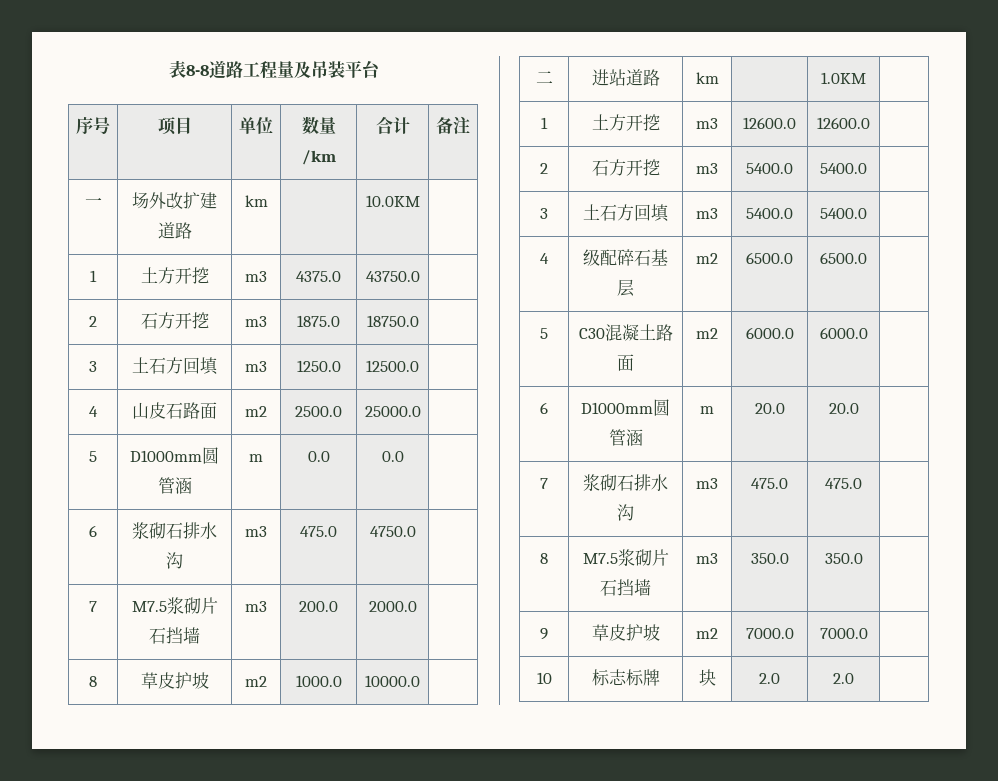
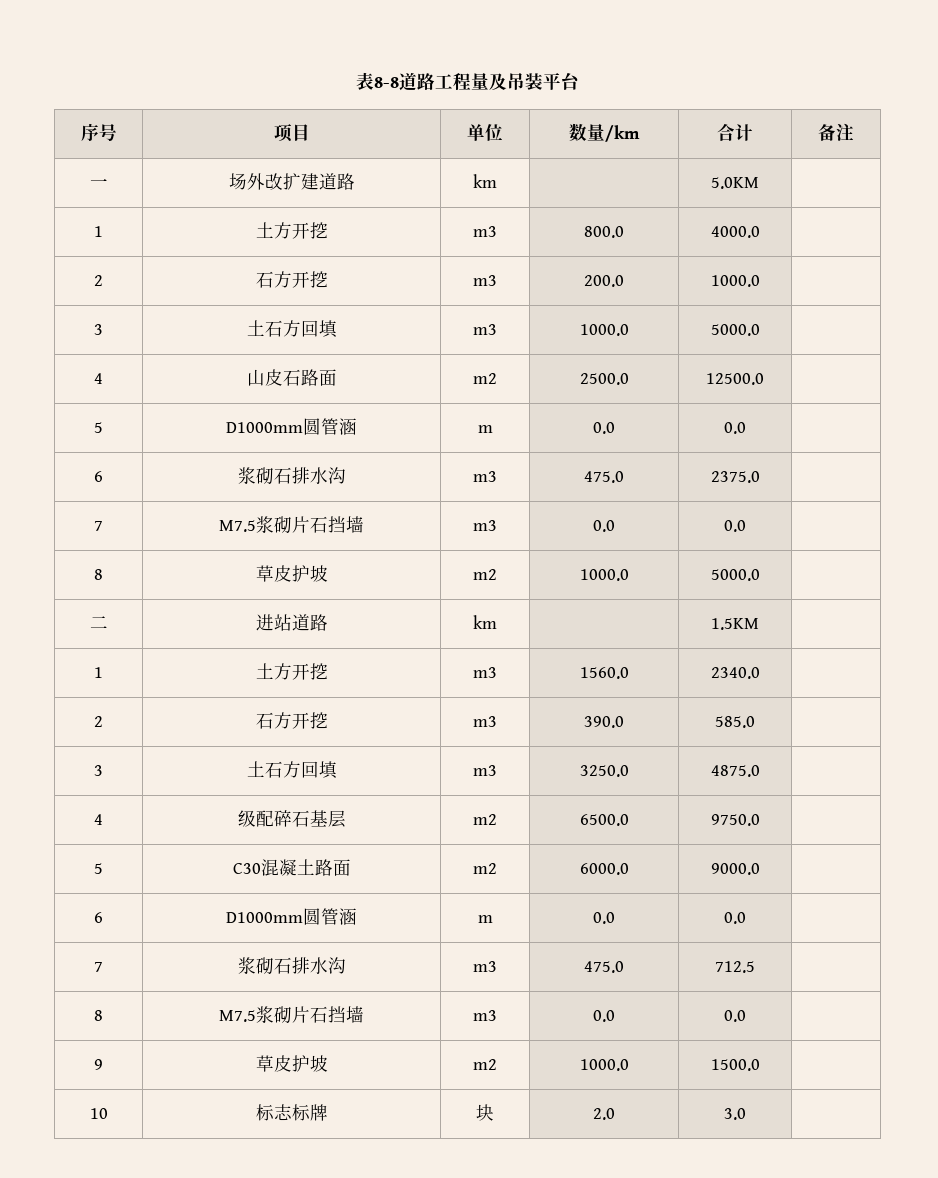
- 一 | 场外改扩建道路 | km | | 10.0KM |
- 1 | 土方开挖 | m3 | 4375.0 | 43750.0 |
- 2 | 石方开挖 | m3 | 1875.0 | 18750.0 |
- 3 | 土石方回填 | m3 | 1250.0 | 12500.0 |
+ 一 | 场外改扩建道路 | km | | 5.0KM |
+ 1 | 土方开挖 | m3 | 800.0 | 4000.0 |
+ 2 | 石方开挖 | m3 | 200.0 | 1000.0 |
+ 3 | 土石方回填 | m3 | 1000.0 | 5000.0 |
- 4 | 山皮石路面 | m2 | 2500.0 | 25000.0 |
+ 4 | 山皮石路面 | m2 | 2500.0 | 12500.0 |
- 6 | 浆砌石排水沟 | m3 | 475.0 | 4750.0 |
+ 6 | 浆砌石排水沟 | m3 | 475.0 | 2375.0 |
- 7 | M7.5浆砌片石挡墙 | m3 | 200.0 | 2000.0 |
+ 7 | M7.5浆砌片石挡墙 | m3 | 0.0 | 0.0 |
- 8 | 草皮护坡 | m2 | 1000.0 | 10000.0 |
+ 8 | 草皮护坡 | m2 | 1000.0 | 5000.0 |
- 二 | 进站道路 | km | | 1.0KM |
- 1 | 土方开挖 | m3 | 12600.0 | 12600.0 |
- 2 | 石方开挖 | m3 | 5400.0 | 5400.0 |
- 3 | 土石方回填 | m3 | 5400.0 | 5400.0 |
+ 二 | 进站道路 | km | | 1.5KM |
+ 1 | 土方开挖 | m3 | 1560.0 | 2340.0 |
+ 2 | 石方开挖 | m3 | 390.0 | 585.0 |
+ 3 | 土石方回填 | m3 | 3250.0 | 4875.0 |
- 4 | 级配碎石基层 | m2 | 6500.0 | 6500.0 |
+ 4 | 级配碎石基层 | m2 | 6500.0 | 9750.0 |
- 5 | C30混凝土路面 | m2 | 6000.0 | 6000.0 |
+ 5 | C30混凝土路面 | m2 | 6000.0 | 9000.0 |
- 6 | D1000mm圆管涵 | m | 20.0 | 20.0 |
+ 6 | D1000mm圆管涵 | m | 0.0 | 0.0 |
- 7 | 浆砌石排水沟 | m3 | 475.0 | 475.0 |
+ 7 | 浆砌石排水沟 | m3 | 475.0 | 712.5 |
- 8 | M7.5浆砌片石挡墙 | m3 | 350.0 | 350.0 |
+ 8 | M7.5浆砌片石挡墙 | m3 | 0.0 | 0.0 |
- 9 | 草皮护坡 | m2 | 7000.0 | 7000.0 |
+ 9 | 草皮护坡 | m2 | 1000.0 | 1500.0 |
- 10 | 标志标牌 | 块 | 2.0 | 2.0 |
+ 10 | 标志标牌 | 块 | 2.0 | 3.0 |

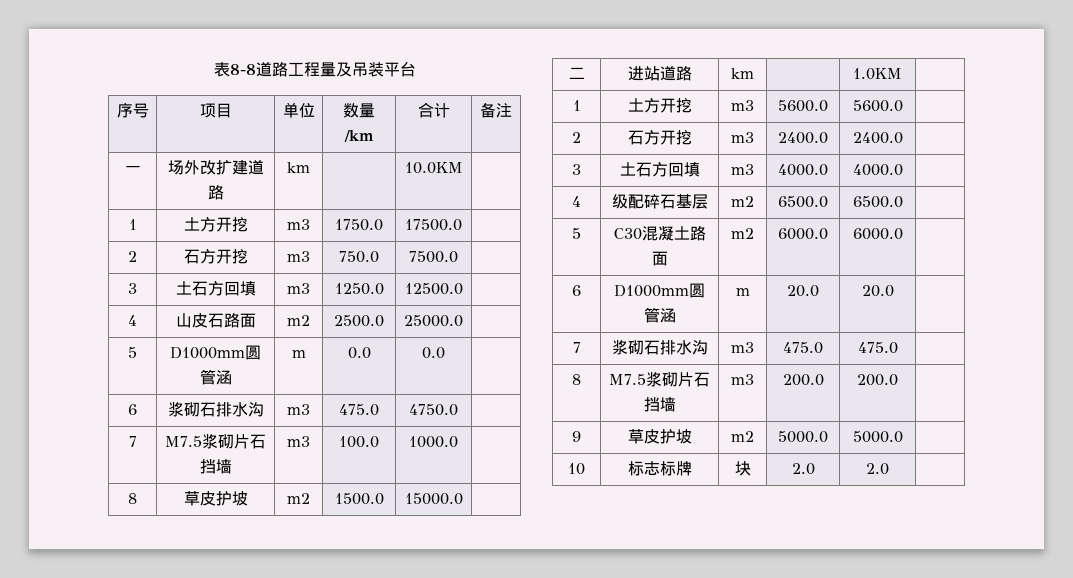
- 一 | 场外改扩建道路 | km | | 5.0KM |
- 1 | 土方开挖 | m3 | 800.0 | 4000.0 |
- 2 | 石方开挖 | m3 | 200.0 | 1000.0 |
- 3 | 土石方回填 | m3 | 1000.0 | 5000.0 |
+ 一 | 场外改扩建道路 | km | | 10.0KM |
+ 1 | 土方开挖 | m3 | 1750.0 | 17500.0 |
+ 2 | 石方开挖 | m3 | 750.0 | 7500.0 |
+ 3 | 土石方回填 | m3 | 1250.0 | 12500.0 |
- 4 | 山皮石路面 | m2 | 2500.0 | 12500.0 |
+ 4 | 山皮石路面 | m2 | 2500.0 | 25000.0 |
- 6 | 浆砌石排水沟 | m3 | 475.0 | 2375.0 |
+ 6 | 浆砌石排水沟 | m3 | 475.0 | 4750.0 |
- 7 | M7.5浆砌片石挡墙 | m3 | 0.0 | 0.0 |
+ 7 | M7.5浆砌片石挡墙 | m3 | 100.0 | 1000.0 |
- 8 | 草皮护坡 | m2 | 1000.0 | 5000.0 |
+ 8 | 草皮护坡 | m2 | 1500.0 | 15000.0 |
- 二 | 进站道路 | km | | 1.5KM |
- 1 | 土方开挖 | m3 | 1560.0 | 2340.0 |
- 2 | 石方开挖 | m3 | 390.0 | 585.0 |
- 3 | 土石方回填 | m3 | 3250.0 | 4875.0 |
+ 二 | 进站道路 | km | | 1.0KM |
+ 1 | 土方开挖 | m3 | 5600.0 | 5600.0 |
+ 2 | 石方开挖 | m3 | 2400.0 | 2400.0 |
+ 3 | 土石方回填 | m3 | 4000.0 | 4000.0 |
- 4 | 级配碎石基层 | m2 | 6500.0 | 9750.0 |
+ 4 | 级配碎石基层 | m2 | 6500.0 | 6500.0 |
- 5 | C30混凝土路面 | m2 | 6000.0 | 9000.0 |
+ 5 | C30混凝土路面 | m2 | 6000.0 | 6000.0 |
- 6 | D1000mm圆管涵 | m | 0.0 | 0.0 |
+ 6 | D1000mm圆管涵 | m | 20.0 | 20.0 |
- 7 | 浆砌石排水沟 | m3 | 475.0 | 712.5 |
+ 7 | 浆砌石排水沟 | m3 | 475.0 | 475.0 |
- 8 | M7.5浆砌片石挡墙 | m3 | 0.0 | 0.0 |
+ 8 | M7.5浆砌片石挡墙 | m3 | 200.0 | 200.0 |
- 9 | 草皮护坡 | m2 | 1000.0 | 1500.0 |
+ 9 | 草皮护坡 | m2 | 5000.0 | 5000.0 |
- 10 | 标志标牌 | 块 | 2.0 | 3.0 |
+ 10 | 标志标牌 | 块 | 2.0 | 2.0 |

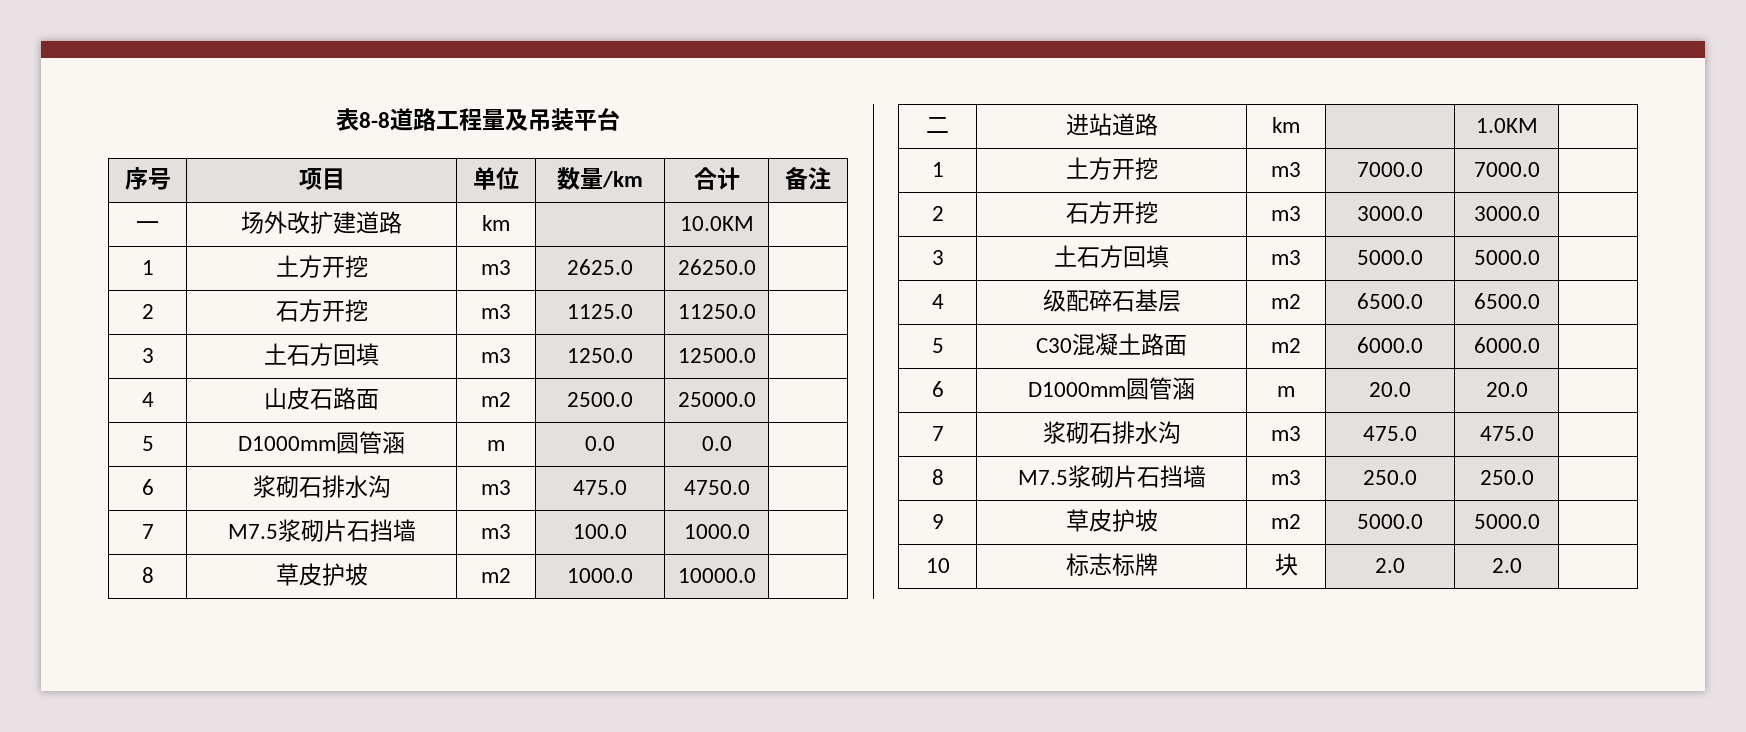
- 1 | 土方开挖 | m3 | 1750.0 | 17500.0 |
- 2 | 石方开挖 | m3 | 750.0 | 7500.0 |
+ 1 | 土方开挖 | m3 | 2625.0 | 26250.0 |
+ 2 | 石方开挖 | m3 | 1125.0 | 11250.0 |
- 8 | 草皮护坡 | m2 | 1500.0 | 15000.0 |
+ 8 | 草皮护坡 | m2 | 1000.0 | 10000.0 |
- 1 | 土方开挖 | m3 | 5600.0 | 5600.0 |
- 2 | 石方开挖 | m3 | 2400.0 | 2400.0 |
- 3 | 土石方回填 | m3 | 4000.0 | 4000.0 |
+ 1 | 土方开挖 | m3 | 7000.0 | 7000.0 |
+ 2 | 石方开挖 | m3 | 3000.0 | 3000.0 |
+ 3 | 土石方回填 | m3 | 5000.0 | 5000.0 |
- 8 | M7.5浆砌片石挡墙 | m3 | 200.0 | 200.0 |
+ 8 | M7.5浆砌片石挡墙 | m3 | 250.0 | 250.0 |

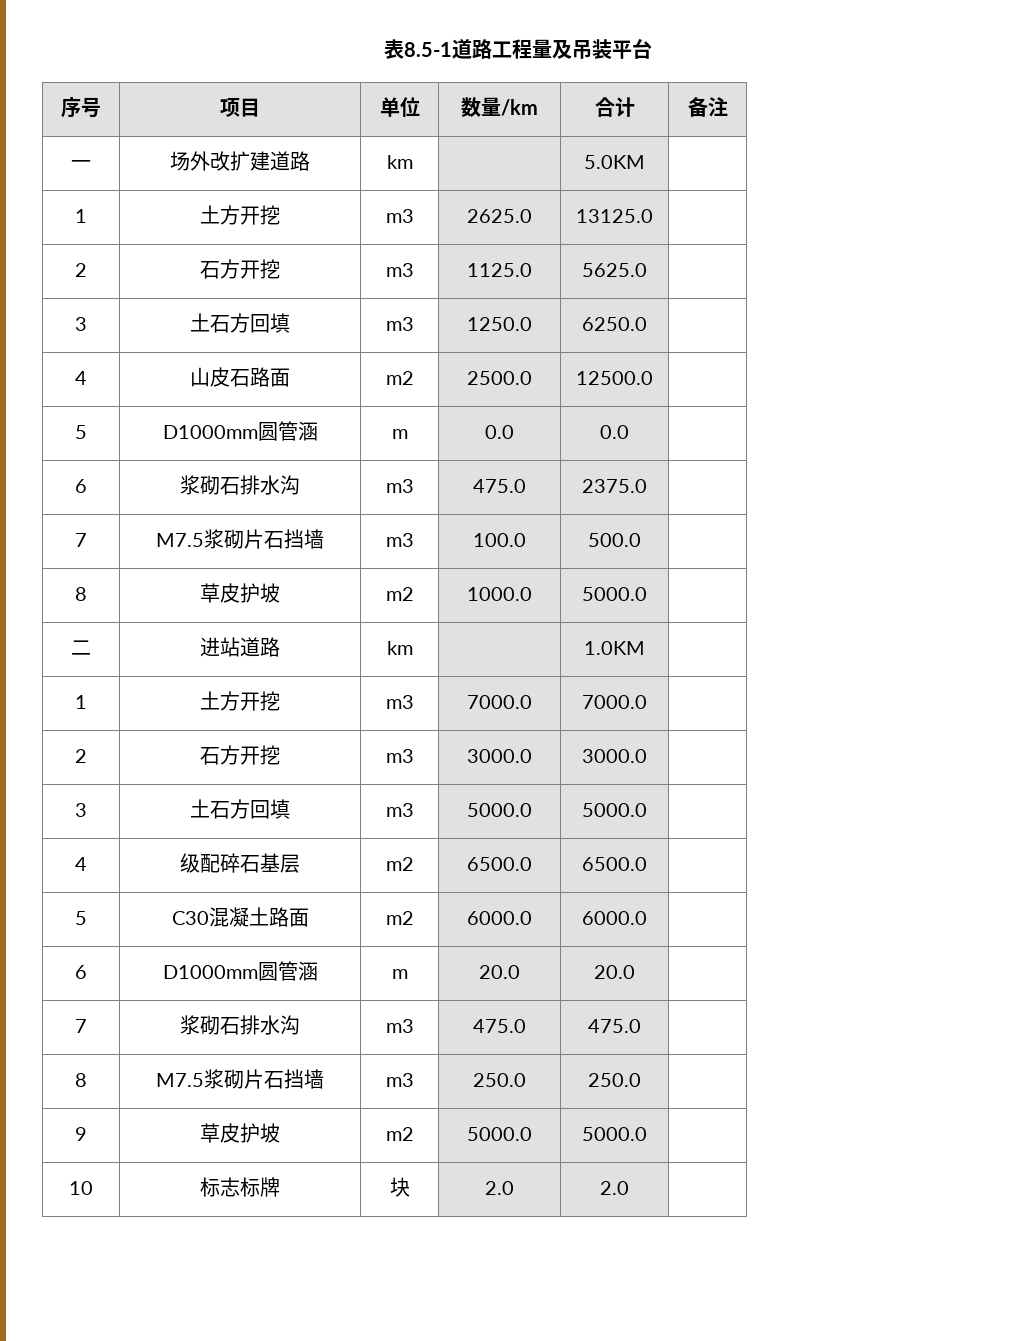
- 表8-8道路工程量及吊装平台
+ 表8.5-1道路工程量及吊装平台
- 一 | 场外改扩建道路 | km | | 10.0KM |
+ 一 | 场外改扩建道路 | km | | 5.0KM |
- 1 | 土方开挖 | m3 | 2625.0 | 26250.0 |
+ 1 | 土方开挖 | m3 | 2625.0 | 13125.0 |
- 2 | 石方开挖 | m3 | 1125.0 | 11250.0 |
+ 2 | 石方开挖 | m3 | 1125.0 | 5625.0 |
- 3 | 土石方回填 | m3 | 1250.0 | 12500.0 |
+ 3 | 土石方回填 | m3 | 1250.0 | 6250.0 |
- 4 | 山皮石路面 | m2 | 2500.0 | 25000.0 |
+ 4 | 山皮石路面 | m2 | 2500.0 | 12500.0 |
- 6 | 浆砌石排水沟 | m3 | 475.0 | 4750.0 |
+ 6 | 浆砌石排水沟 | m3 | 475.0 | 2375.0 |
- 7 | M7.5浆砌片石挡墙 | m3 | 100.0 | 1000.0 |
+ 7 | M7.5浆砌片石挡墙 | m3 | 100.0 | 500.0 |
- 8 | 草皮护坡 | m2 | 1000.0 | 10000.0 |
+ 8 | 草皮护坡 | m2 | 1000.0 | 5000.0 |

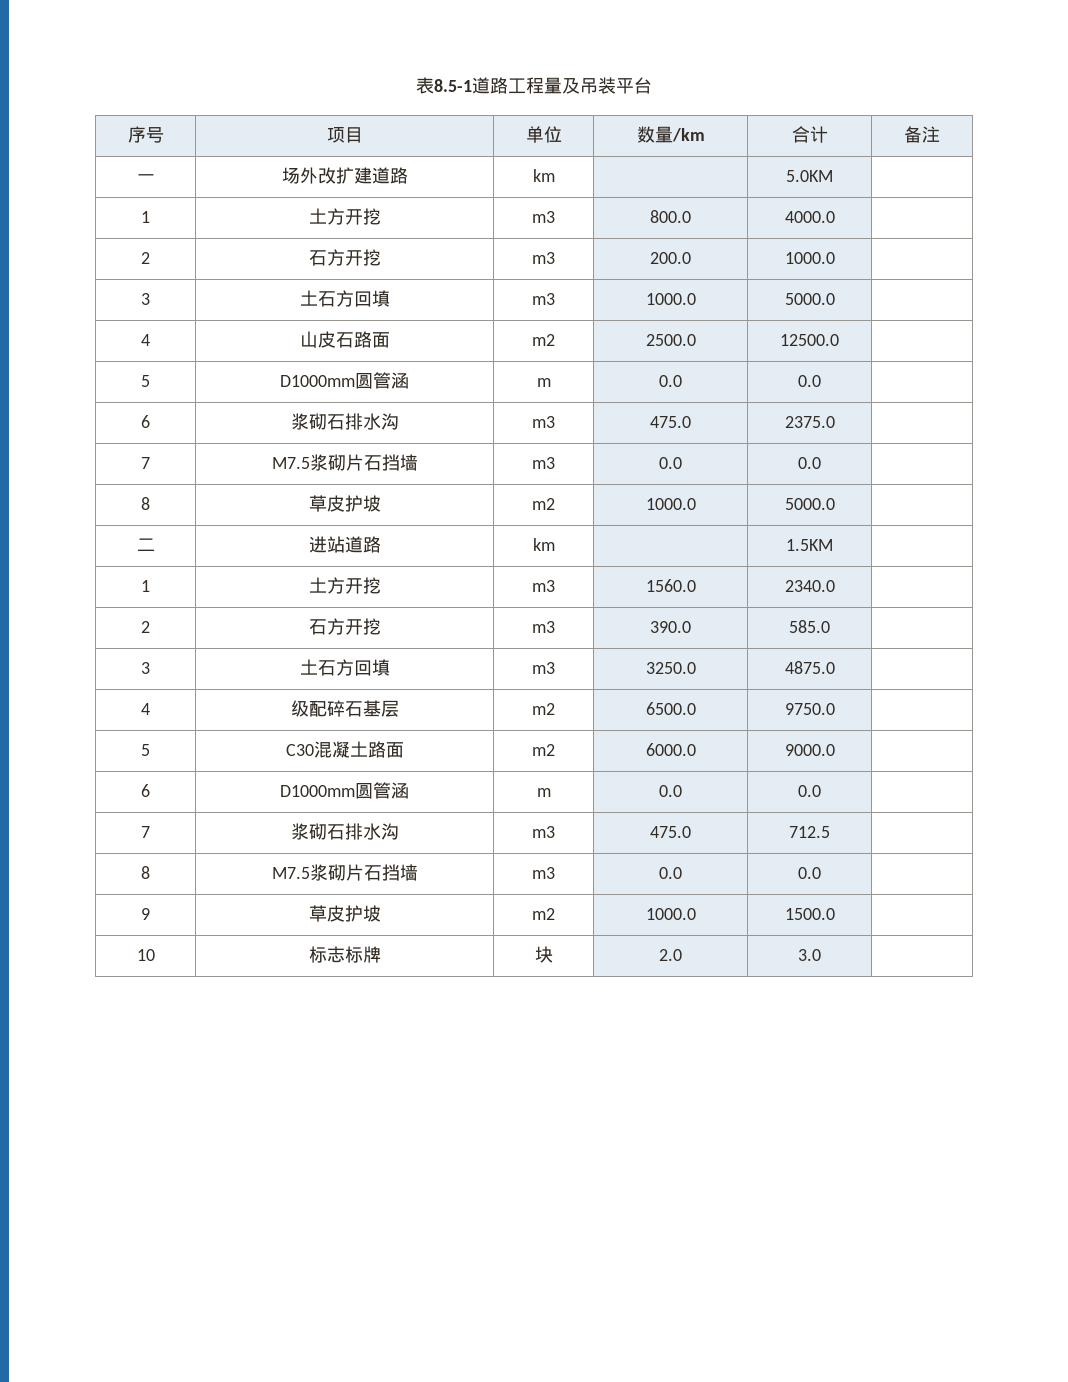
- 1 | 土方开挖 | m3 | 2625.0 | 13125.0 |
- 2 | 石方开挖 | m3 | 1125.0 | 5625.0 |
- 3 | 土石方回填 | m3 | 1250.0 | 6250.0 |
+ 1 | 土方开挖 | m3 | 800.0 | 4000.0 |
+ 2 | 石方开挖 | m3 | 200.0 | 1000.0 |
+ 3 | 土石方回填 | m3 | 1000.0 | 5000.0 |
- 7 | M7.5浆砌片石挡墙 | m3 | 100.0 | 500.0 |
+ 7 | M7.5浆砌片石挡墙 | m3 | 0.0 | 0.0 |
- 二 | 进站道路 | km | | 1.0KM |
- 1 | 土方开挖 | m3 | 7000.0 | 7000.0 |
- 2 | 石方开挖 | m3 | 3000.0 | 3000.0 |
- 3 | 土石方回填 | m3 | 5000.0 | 5000.0 |
+ 二 | 进站道路 | km | | 1.5KM |
+ 1 | 土方开挖 | m3 | 1560.0 | 2340.0 |
+ 2 | 石方开挖 | m3 | 390.0 | 585.0 |
+ 3 | 土石方回填 | m3 | 3250.0 | 4875.0 |
- 4 | 级配碎石基层 | m2 | 6500.0 | 6500.0 |
+ 4 | 级配碎石基层 | m2 | 6500.0 | 9750.0 |
- 5 | C30混凝土路面 | m2 | 6000.0 | 6000.0 |
+ 5 | C30混凝土路面 | m2 | 6000.0 | 9000.0 |
- 6 | D1000mm圆管涵 | m | 20.0 | 20.0 |
+ 6 | D1000mm圆管涵 | m | 0.0 | 0.0 |
- 7 | 浆砌石排水沟 | m3 | 475.0 | 475.0 |
+ 7 | 浆砌石排水沟 | m3 | 475.0 | 712.5 |
- 8 | M7.5浆砌片石挡墙 | m3 | 250.0 | 250.0 |
+ 8 | M7.5浆砌片石挡墙 | m3 | 0.0 | 0.0 |
- 9 | 草皮护坡 | m2 | 5000.0 | 5000.0 |
+ 9 | 草皮护坡 | m2 | 1000.0 | 1500.0 |
- 10 | 标志标牌 | 块 | 2.0 | 2.0 |
+ 10 | 标志标牌 | 块 | 2.0 | 3.0 |

